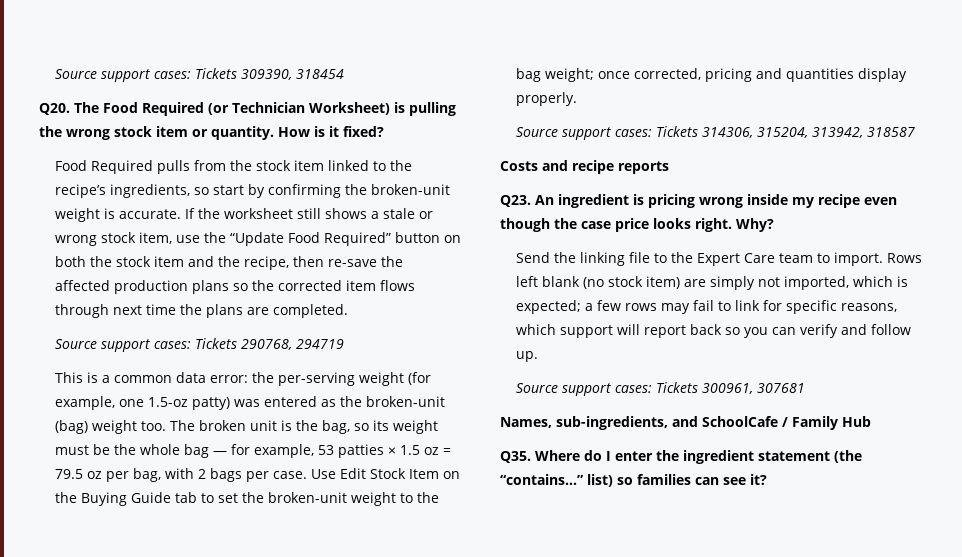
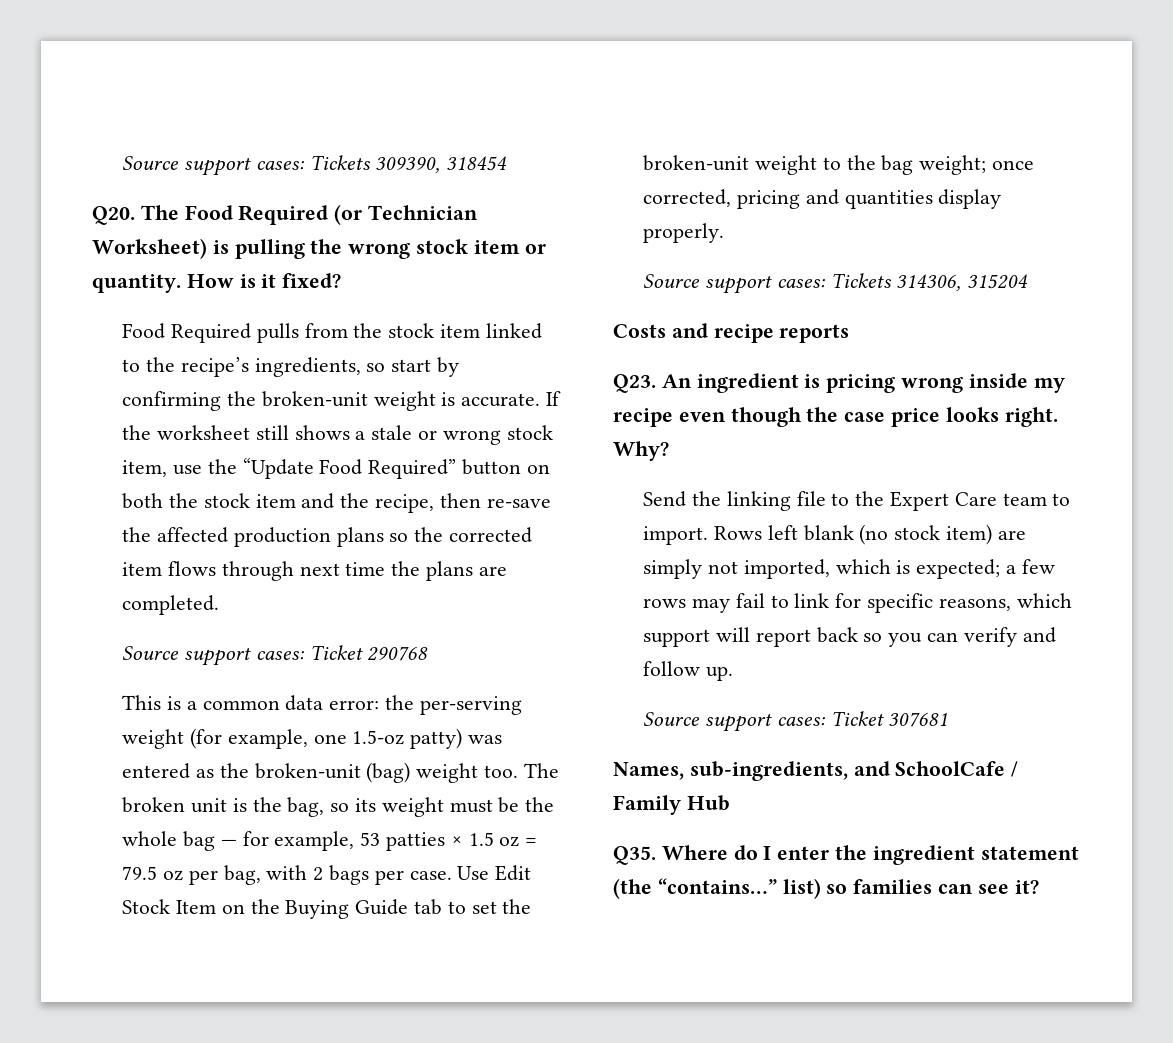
- Source support cases: Tickets 290768, 294719
+ Source support cases: Ticket 290768
- Source support cases: Tickets 314306, 315204, 313942, 318587
+ Source support cases: Tickets 314306, 315204
- Source support cases: Tickets 300961, 307681
+ Source support cases: Ticket 307681

